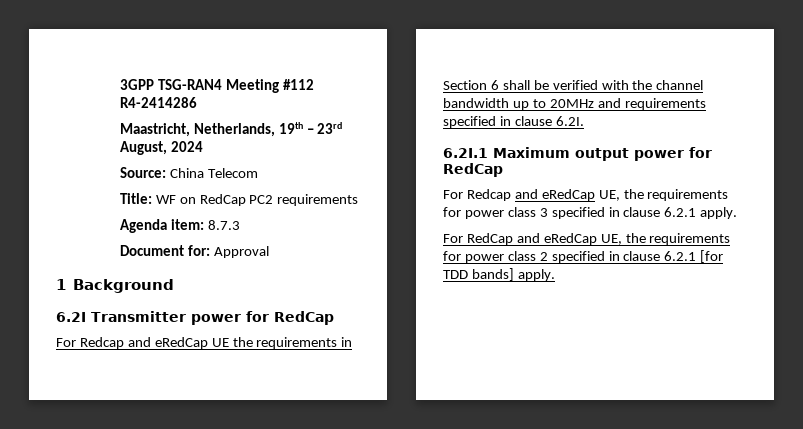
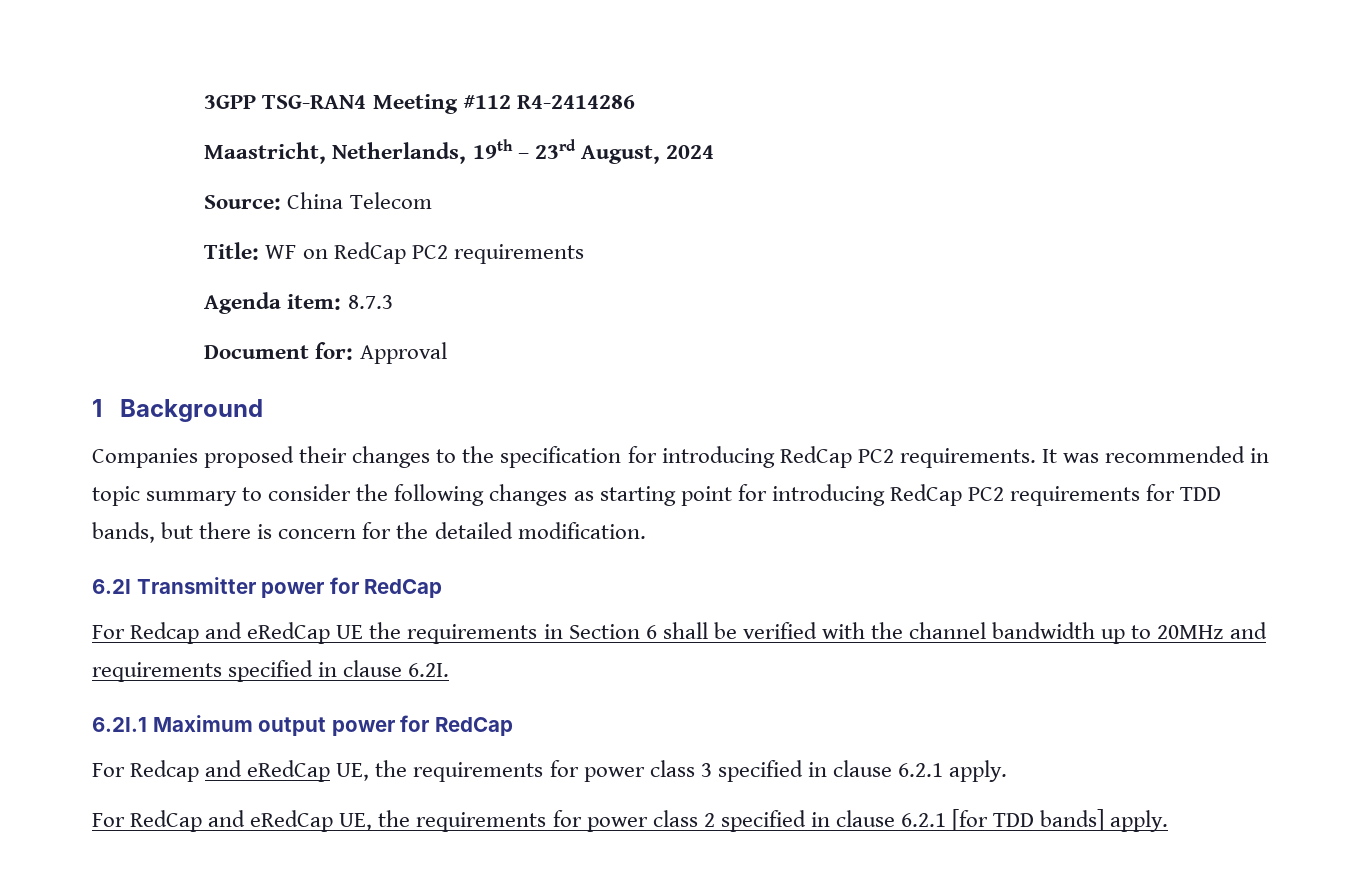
+ Companies proposed their changes to the specification for introducing RedCap PC2 requirements. It was recommended in topic summary to consider the following changes as starting point for introducing RedCap PC2 requirements for TDD bands, but there is concern for the detailed modification.

